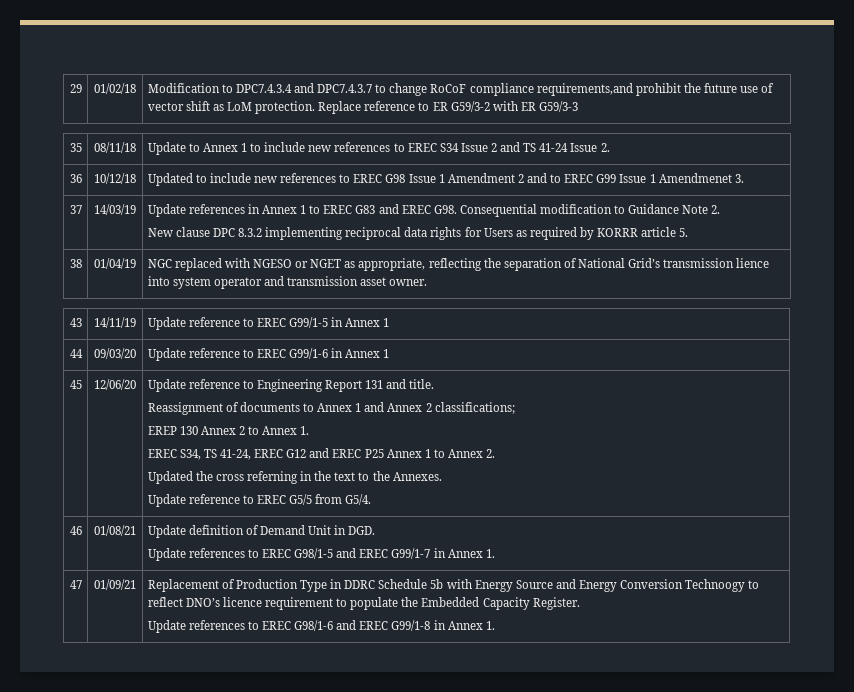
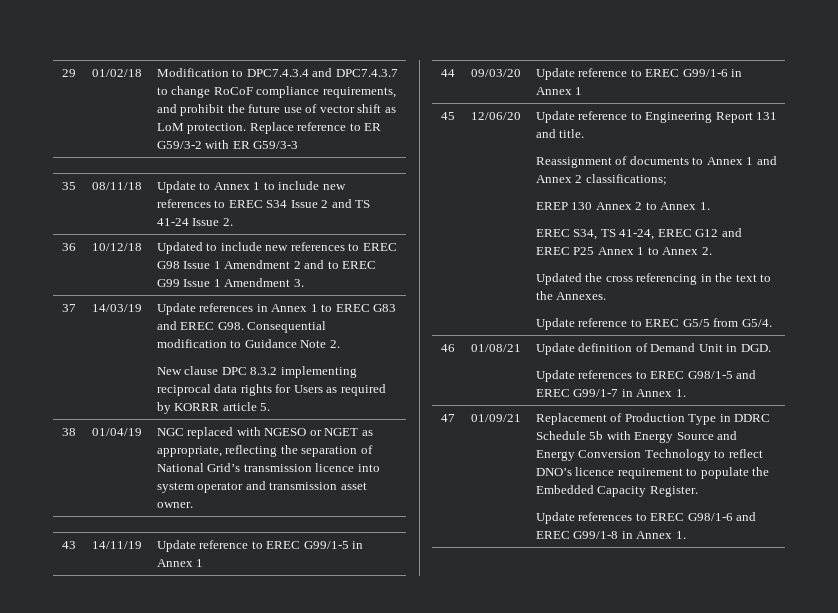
- 29 | 01/02/18 | Modification to DPC7.4.3.4 and DPC7.4.3.7 to change RoCoF compliance requirements,and prohibit the future use of vector shift as LoM protection. Replace reference to ER G59/3-2 with ER G59/3-3
+ 29 | 01/02/18 | Modification to DPC7.4.3.4 and DPC7.4.3.7 to change RoCoF compliance requirements, and prohibit the future use of vector shift as LoM protection. Replace reference to ER G59/3-2 with ER G59/3-3
- 36 | 10/12/18 | Updated to include new references to EREC G98 Issue 1 Amendment 2 and to EREC G99 Issue 1 Amendmenet 3.
+ 36 | 10/12/18 | Updated to include new references to EREC G98 Issue 1 Amendment 2 and to EREC G99 Issue 1 Amendment 3.
- 38 | 01/04/19 | NGC replaced with NGESO or NGET as appropriate, reflecting the separation of National Grid’s transmission lience into system operator and transmission asset owner.
+ 38 | 01/04/19 | NGC replaced with NGESO or NGET as appropriate, reflecting the separation of National Grid’s transmission licence into system operator and transmission asset owner.
- Updated the cross referning in the text to the Annexes.
+ Updated the cross referencing in the text to the Annexes.
- 47 | 01/09/21 | Replacement of Production Type in DDRC Schedule 5b with Energy Source and Energy Conversion Technoogy to reflect DNO’s licence requirement to populate the Embedded Capacity Register.
+ 47 | 01/09/21 | Replacement of Production Type in DDRC Schedule 5b with Energy Source and Energy Conversion Technology to reflect DNO’s licence requirement to populate the Embedded Capacity Register.

